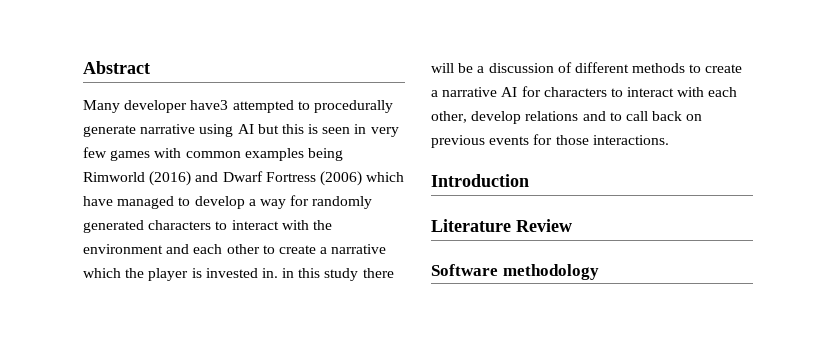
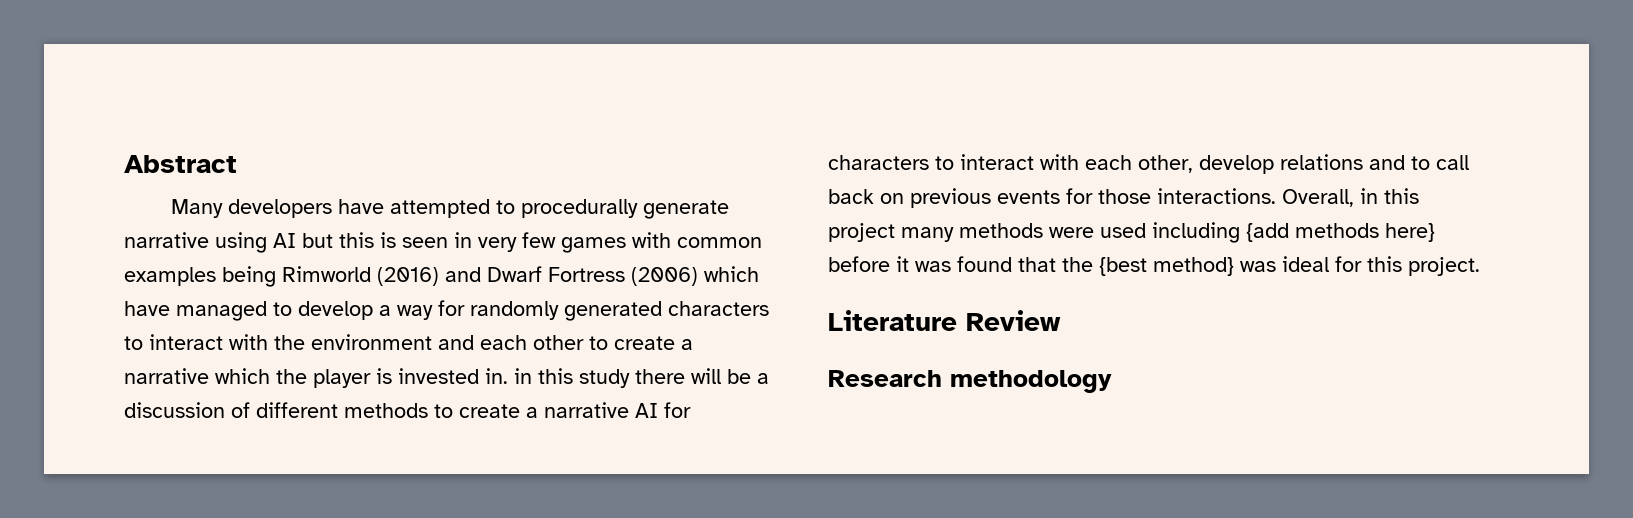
- Many developer have3 attempted to procedurally generate narrative using AI but this is seen in very few games with common examples being Rimworld (2016) and Dwarf Fortress (2006) which have managed to develop a way for randomly generated characters to interact with the environment and each other to create a narrative which the player is invested in. in this study there will be a discussion of different methods to create a narrative AI for characters to interact with each other, develop relations and to call back on previous events for those interactions.
- Introduction
+ Many developers have attempted to procedurally generate narrative using AI but this is seen in very few games with common examples being Rimworld (2016) and Dwarf Fortress (2006) which have managed to develop a way for randomly generated characters to interact with the environment and each other to create a narrative which the player is invested in. in this study there will be a discussion of different methods to create a narrative AI for characters to interact with each other, develop relations and to call back on previous events for those interactions. Overall, in this project many methods were used including {add methods here} before it was found that the {best method} was ideal for this project.
- Software methodology
+ Research methodology

